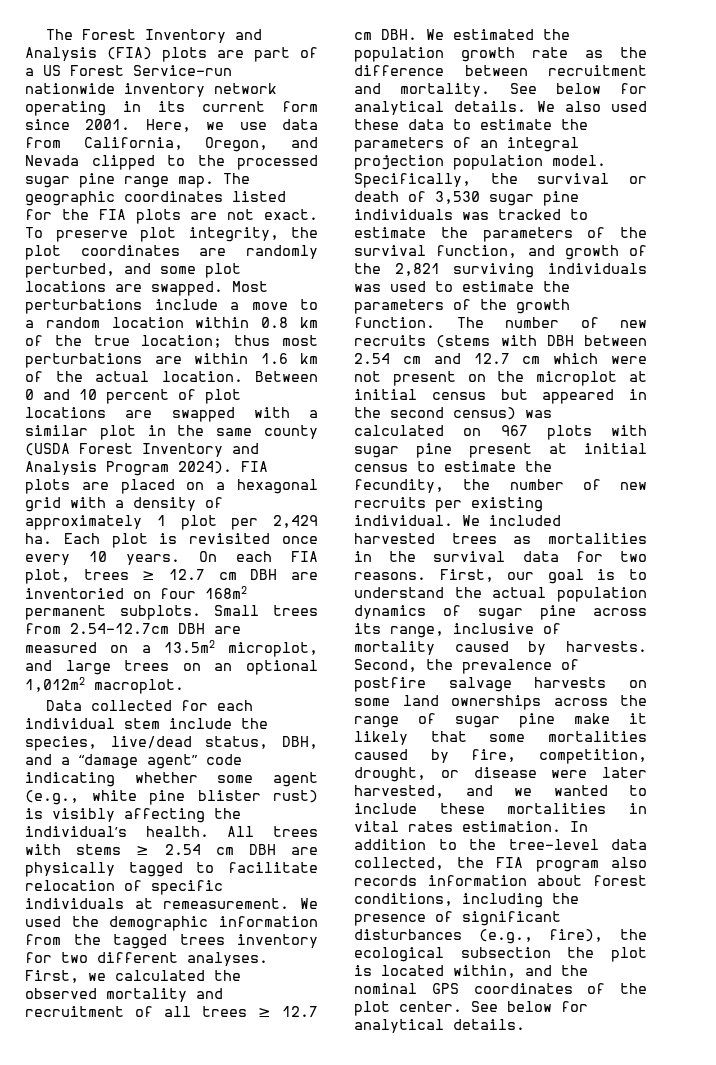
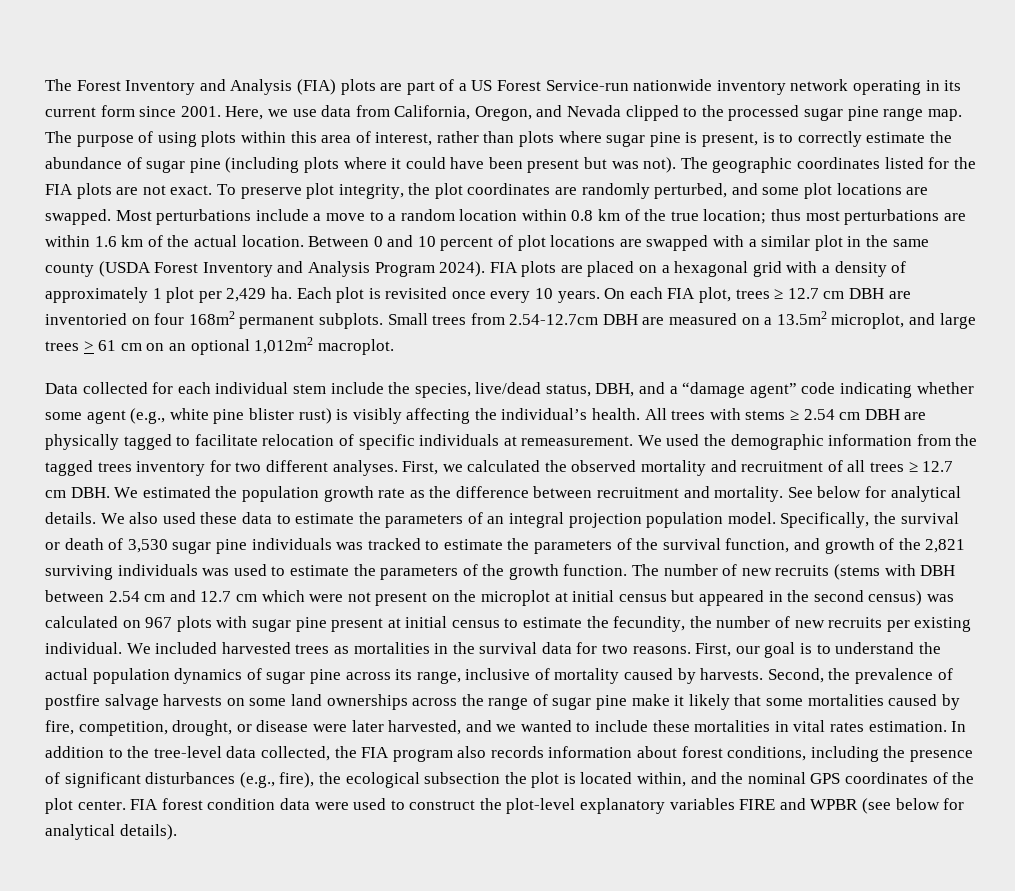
- The geographic coordinates listed for the FIA plots are not exact.
+ The purpose of using plots within this area of interest, rather than plots where sugar pine is present, is to correctly estimate the abundance of sugar pine (including plots where it could have been present but was not). The geographic coordinates listed for the FIA plots are not exact.
- Small trees from 2.54-12.7cm DBH are measured on a 13.5m2 microplot, and large trees on an optional 1,012m2 macroplot.
+ Small trees from 2.54-12.7cm DBH are measured on a 13.5m2 microplot, and large trees > 61 cm on an optional 1,012m2 macroplot.
- In addition to the tree-level data collected, the FIA program also records information about forest conditions, including the presence of significant disturbances (e.g., fire), the ecological subsection the plot is located within, and the nominal GPS coordinates of the plot center. See below for analytical details.
+ In addition to the tree-level data collected, the FIA program also records information about forest conditions, including the presence of significant disturbances (e.g., fire), the ecological subsection the plot is located within, and the nominal GPS coordinates of the plot center. FIA forest condition data were used to construct the plot-level explanatory variables FIRE and WPBR (see below for analytical details).

